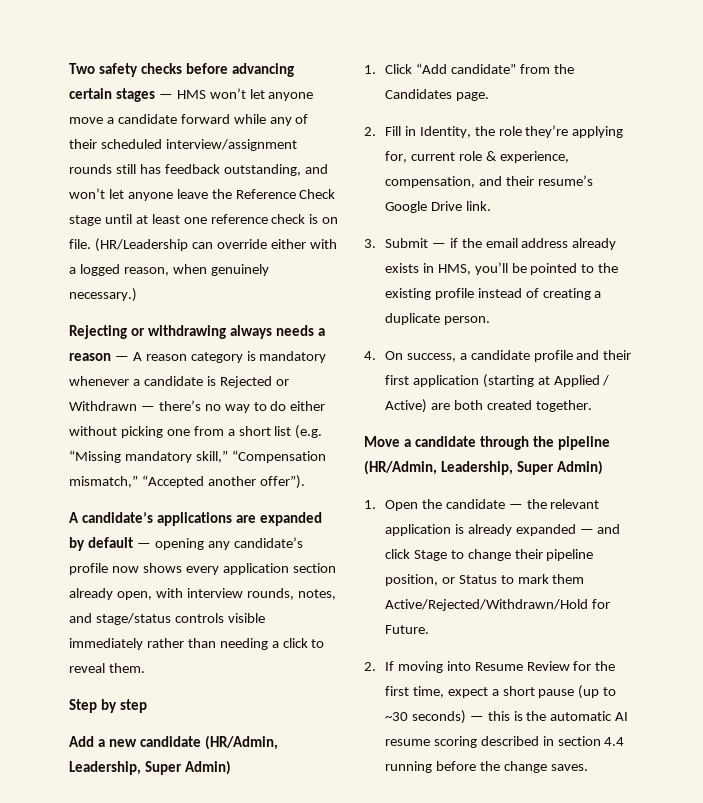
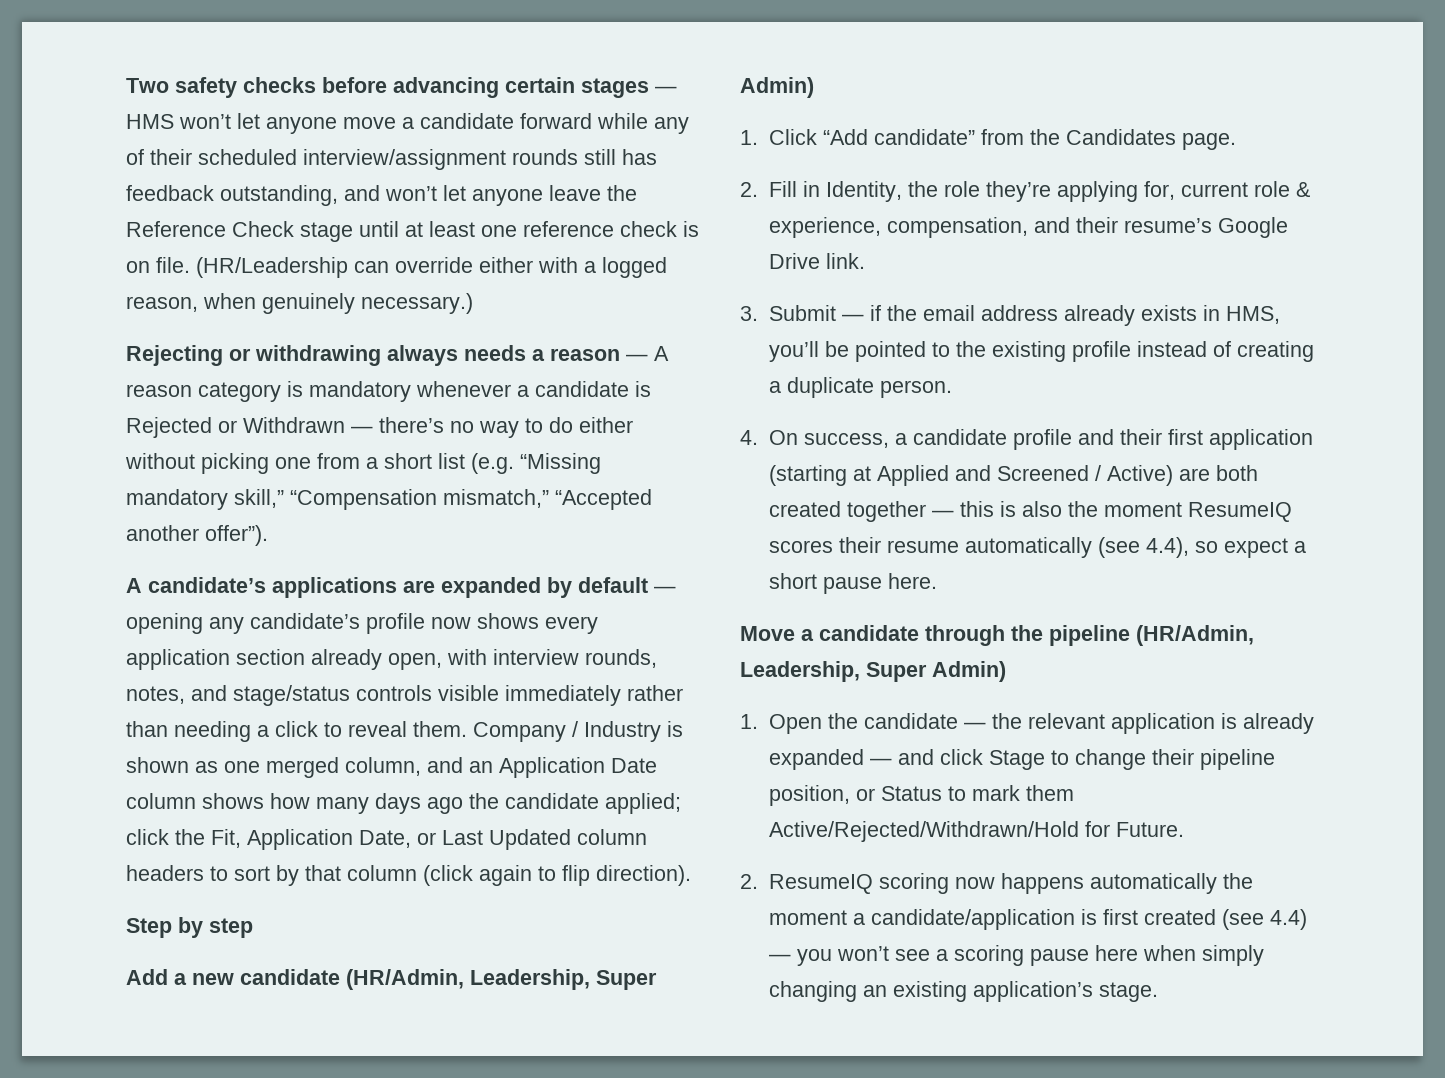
+ Company / Industry is shown as one merged column, and an Application Date column shows how many days ago the candidate applied; click the Fit, Application Date, or Last Updated column headers to sort by that column (click again to flip direction).
- 4. On success, a candidate profile and their first application (starting at Applied / Active) are both created together.
+ 4. On success, a candidate profile and their first application (starting at Applied and Screened / Active) are both created together — this is also the moment ResumeIQ scores their resume automatically (see 4.4), so expect a short pause here.
- 2. If moving into Resume Review for the first time, expect a short pause (up to ~30 seconds) — this is the automatic AI resume scoring described in section 4.4 running before the change saves.
+ 2. ResumeIQ scoring now happens automatically the moment a candidate/application is first created (see 4.4) — you won’t see a scoring pause here when simply changing an existing application’s stage.

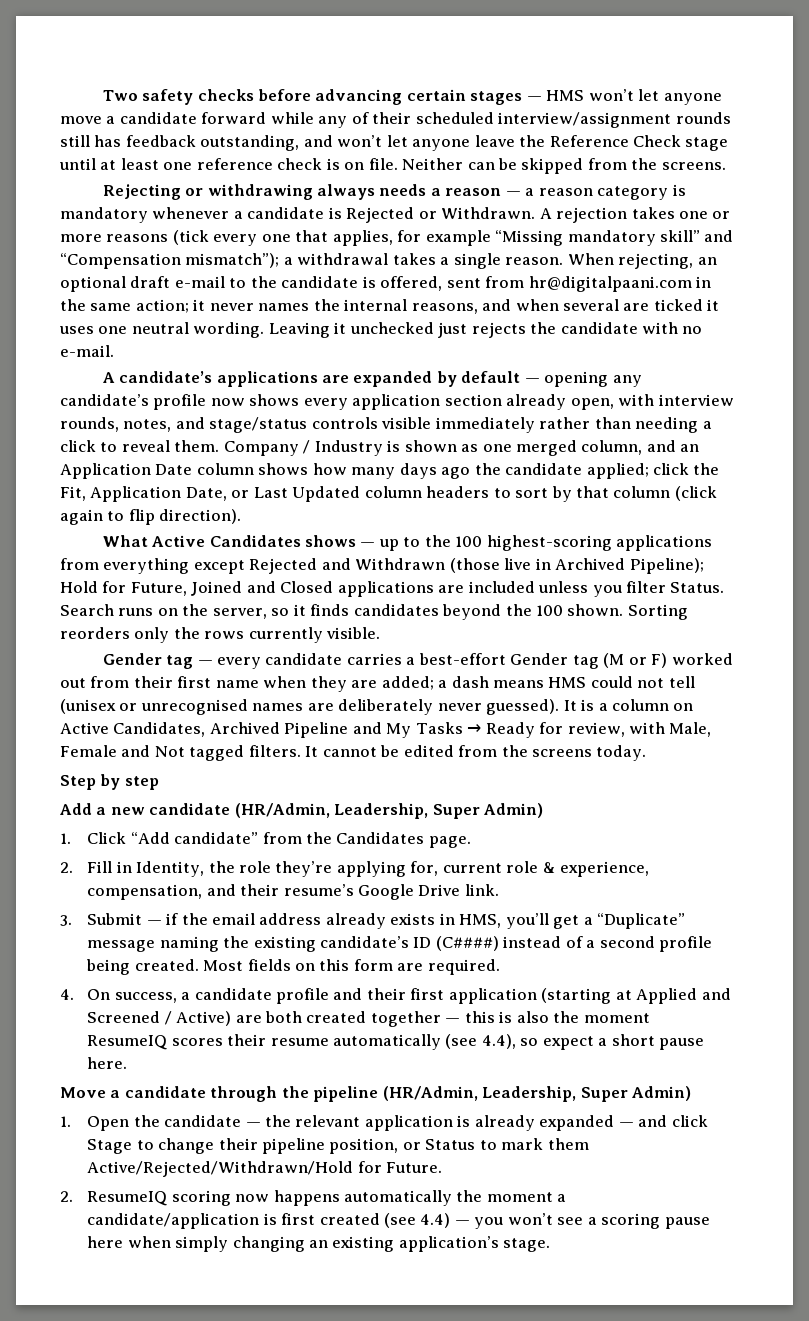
- (HR/Leadership can override either with a logged reason, when genuinely necessary.)
+ Neither can be skipped from the screens.
- Rejecting or withdrawing always needs a reason — A reason category is mandatory whenever a candidate is Rejected or Withdrawn — there’s no way to do either without picking one from a short list (e.g. “Missing mandatory skill,” “Compensation mismatch,” “Accepted another offer”).
+ Rejecting or withdrawing always needs a reason — a reason category is mandatory whenever a candidate is Rejected or Withdrawn. A rejection takes one or more reasons (tick every one that applies, for example “Missing mandatory skill” and “Compensation mismatch”); a withdrawal takes a single reason. When rejecting, an optional draft e-mail to the candidate is offered, sent from hr@digitalpaani.com in the same action; it never names the internal reasons, and when several are ticked it uses one neutral wording. Leaving it unchecked just rejects the candidate with no e-mail.
+ What Active Candidates shows — up to the 100 highest-scoring applications from everything except Rejected and Withdrawn (those live in Archived Pipeline); Hold for Future, Joined and Closed applications are included unless you filter Status. Search runs on the server, so it finds candidates beyond the 100 shown. Sorting reorders only the rows currently visible.
+ Gender tag — every candidate carries a best-effort Gender tag (M or F) worked out from their first name when they are added; a dash means HMS could not tell (unisex or unrecognised names are deliberately never guessed). It is a column on Active Candidates, Archived Pipeline and My Tasks → Ready for review, with Male, Female and Not tagged filters. It cannot be edited from the screens today.
- 3. Submit — if the email address already exists in HMS, you’ll be pointed to the existing profile instead of creating a duplicate person.
+ 3. Submit — if the email address already exists in HMS, you’ll get a “Duplicate” message naming the existing candidate’s ID (C####) instead of a second profile being created. Most fields on this form are required.

